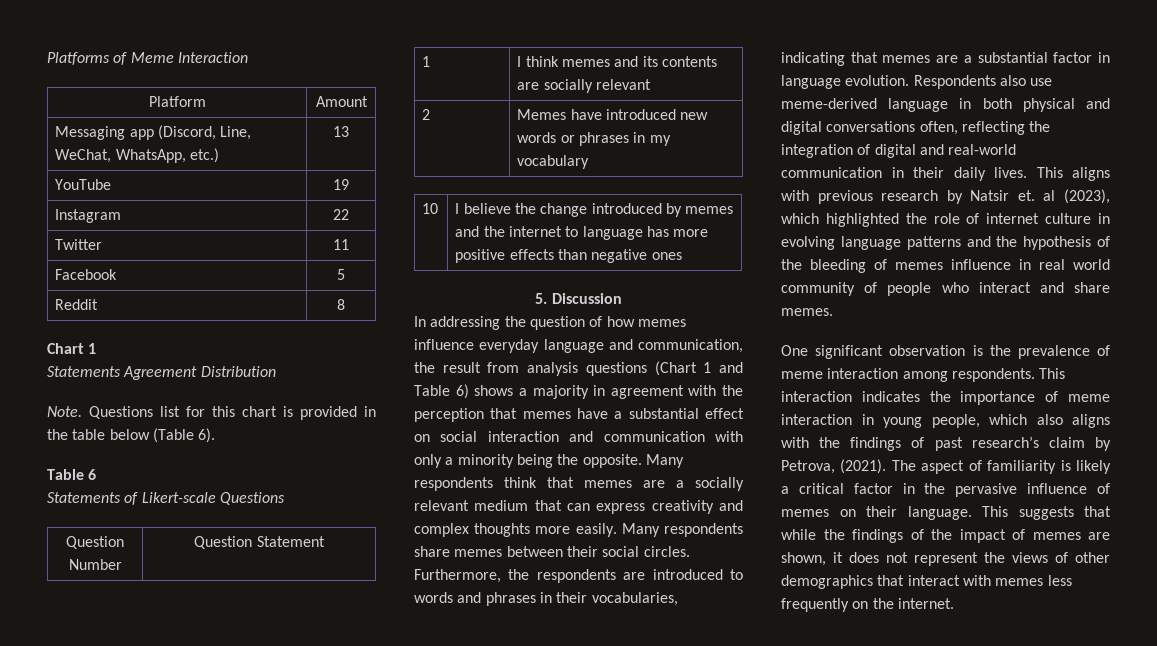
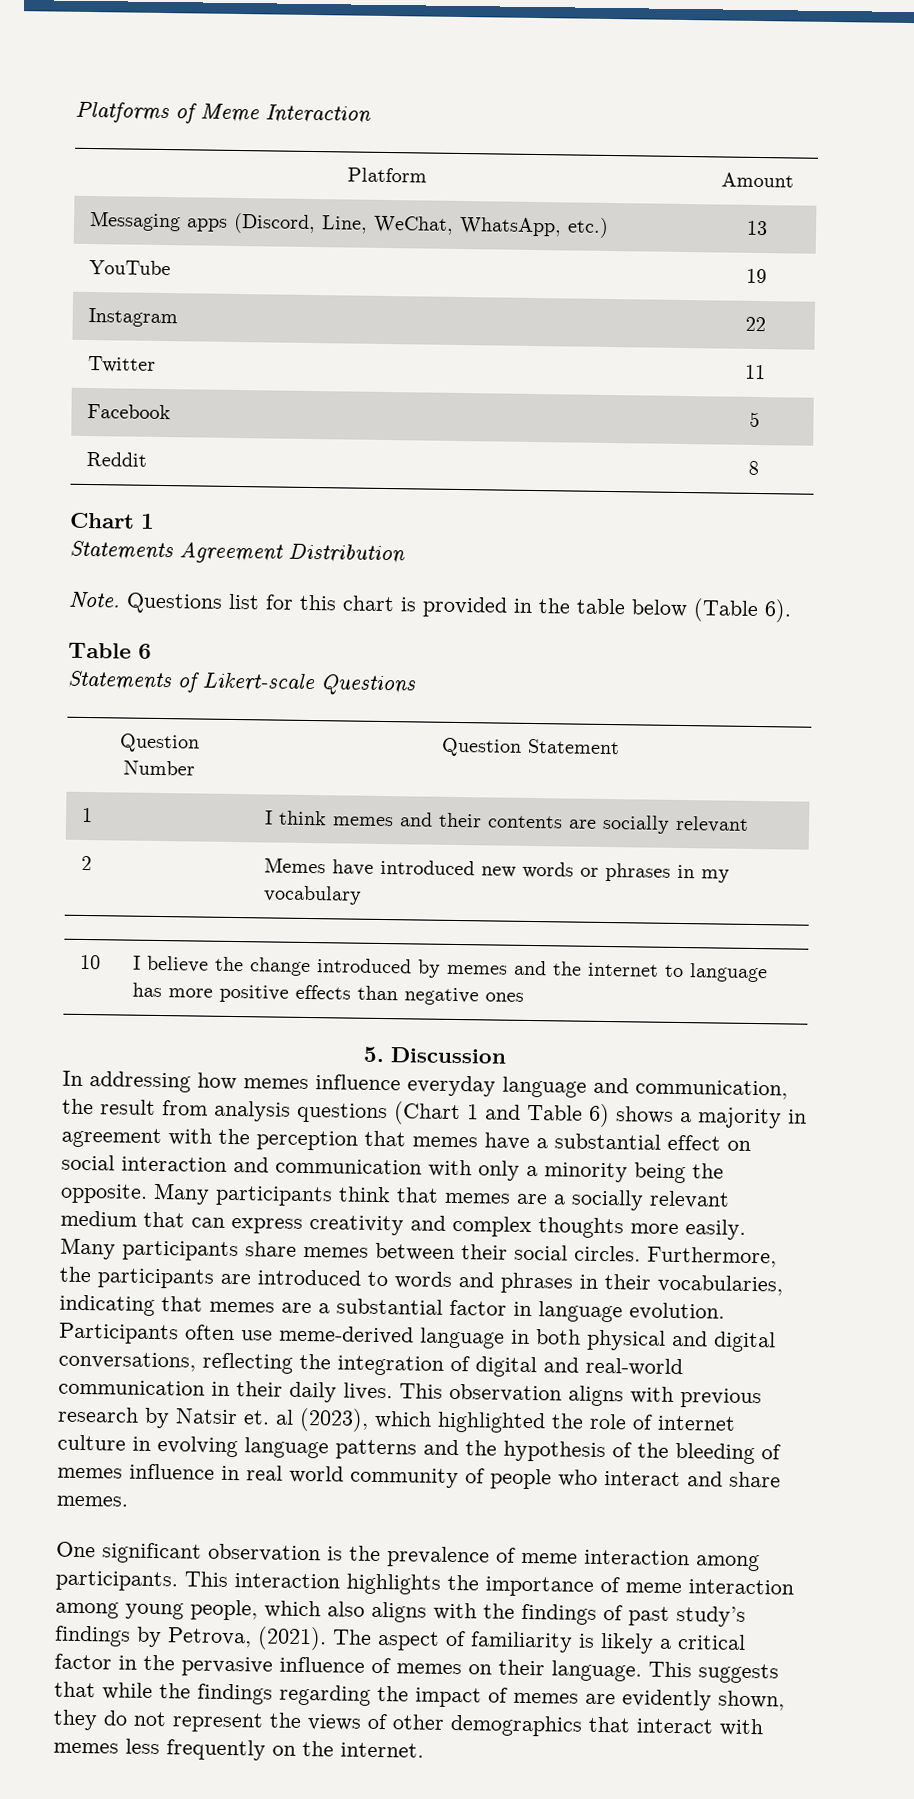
- Messaging app (Discord, Line, WeChat, WhatsApp, etc.) | 13
+ Messaging apps (Discord, Line, WeChat, WhatsApp, etc.) | 13
- 1 | I think memes and its contents are socially relevant
+ 1 | I think memes and their contents are socially relevant
- In addressing the question of how memes influence everyday language and communication, the result from analysis questions (Chart 1 and Table 6) shows a majority in agreement with the perception that memes have a substantial effect on social interaction and communication with only a minority being the opposite.
+ In addressing how memes influence everyday language and communication, the result from analysis questions (Chart 1 and Table 6) shows a majority in agreement with the perception that memes have a substantial effect on social interaction and communication with only a minority being the opposite.
- Many respondents think that memes are a socially relevant medium that can express creativity and complex thoughts more easily.
+ Many participants think that memes are a socially relevant medium that can express creativity and complex thoughts more easily.
- Many respondents share memes between their social circles.
+ Many participants share memes between their social circles.
- Furthermore, the respondents are introduced to words and phrases in their vocabularies, indicating that memes are a substantial factor in language evolution.
+ Furthermore, the participants are introduced to words and phrases in their vocabularies, indicating that memes are a substantial factor in language evolution.
- Respondents also use meme-derived language in both physical and digital conversations often, reflecting the integration of digital and real-world communication in their daily lives.
+ Participants often use meme-derived language in both physical and digital conversations, reflecting the integration of digital and real-world communication in their daily lives.
- This aligns with previous research by Natsir et. al (2023), which highlighted the role of internet culture in evolving language patterns and the hypothesis of the bleeding of memes influence in real world community of people who interact and share memes.
+ This observation aligns with previous research by Natsir et. al (2023), which highlighted the role of internet culture in evolving language patterns and the hypothesis of the bleeding of memes influence in real world community of people who interact and share memes.
- One significant observation is the prevalence of meme interaction among respondents.
+ One significant observation is the prevalence of meme interaction among participants.
- This interaction indicates the importance of meme interaction in young people, which also aligns with the findings of past research’s claim by Petrova, (2021).
+ This interaction highlights the importance of meme interaction among young people, which also aligns with the findings of past study’s findings by Petrova, (2021).
- This suggests that while the findings of the impact of memes are shown, it does not represent the views of other demographics that interact with memes less frequently on the internet.
+ This suggests that while the findings regarding the impact of memes are evidently shown, they do not represent the views of other demographics that interact with memes less frequently on the internet.

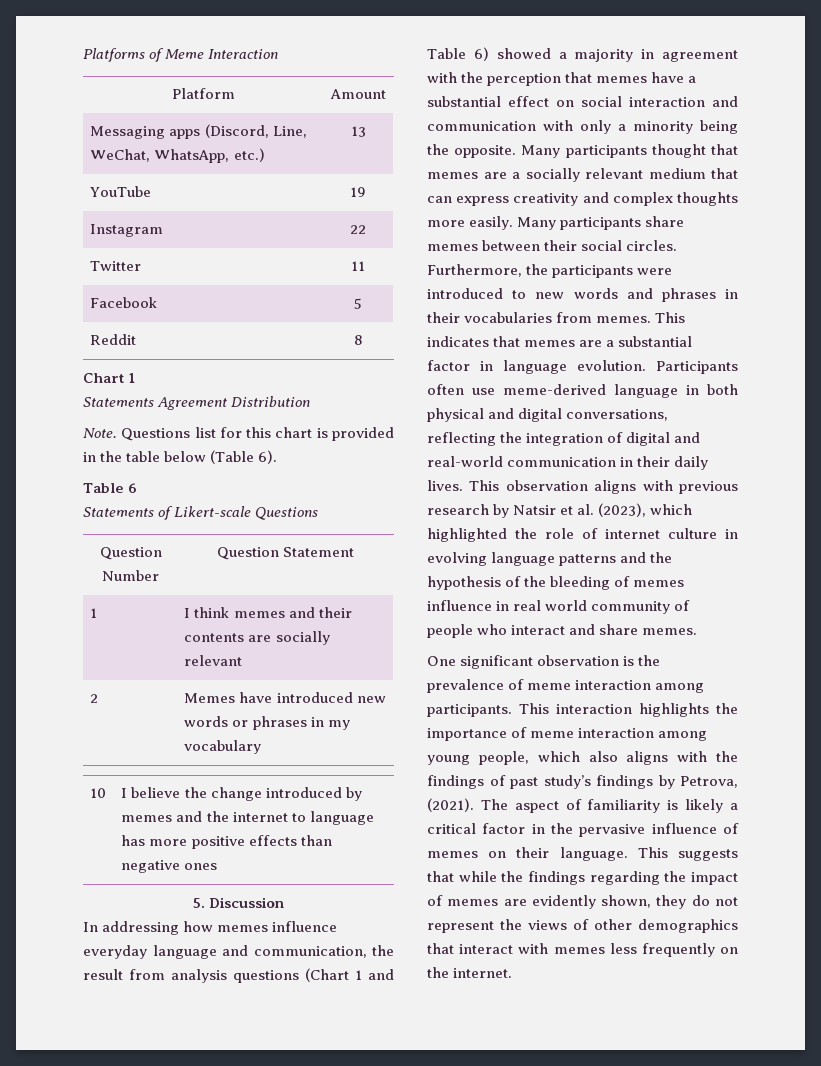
- In addressing how memes influence everyday language and communication, the result from analysis questions (Chart 1 and Table 6) shows a majority in agreement with the perception that memes have a substantial effect on social interaction and communication with only a minority being the opposite.
+ In addressing how memes influence everyday language and communication, the result from analysis questions (Chart 1 and Table 6) showed a majority in agreement with the perception that memes have a substantial effect on social interaction and communication with only a minority being the opposite.
- Many participants think that memes are a socially relevant medium that can express creativity and complex thoughts more easily.
+ Many participants thought that memes are a socially relevant medium that can express creativity and complex thoughts more easily.
- Furthermore, the participants are introduced to words and phrases in their vocabularies, indicating that memes are a substantial factor in language evolution.
+ Furthermore, the participants were introduced to new words and phrases in their vocabularies from memes. This indicates that memes are a substantial factor in language evolution.
- This observation aligns with previous research by Natsir et. al (2023), which highlighted the role of internet culture in evolving language patterns and the hypothesis of the bleeding of memes influence in real world community of people who interact and share memes.
+ This observation aligns with previous research by Natsir et al. (2023), which highlighted the role of internet culture in evolving language patterns and the hypothesis of the bleeding of memes influence in real world community of people who interact and share memes.

